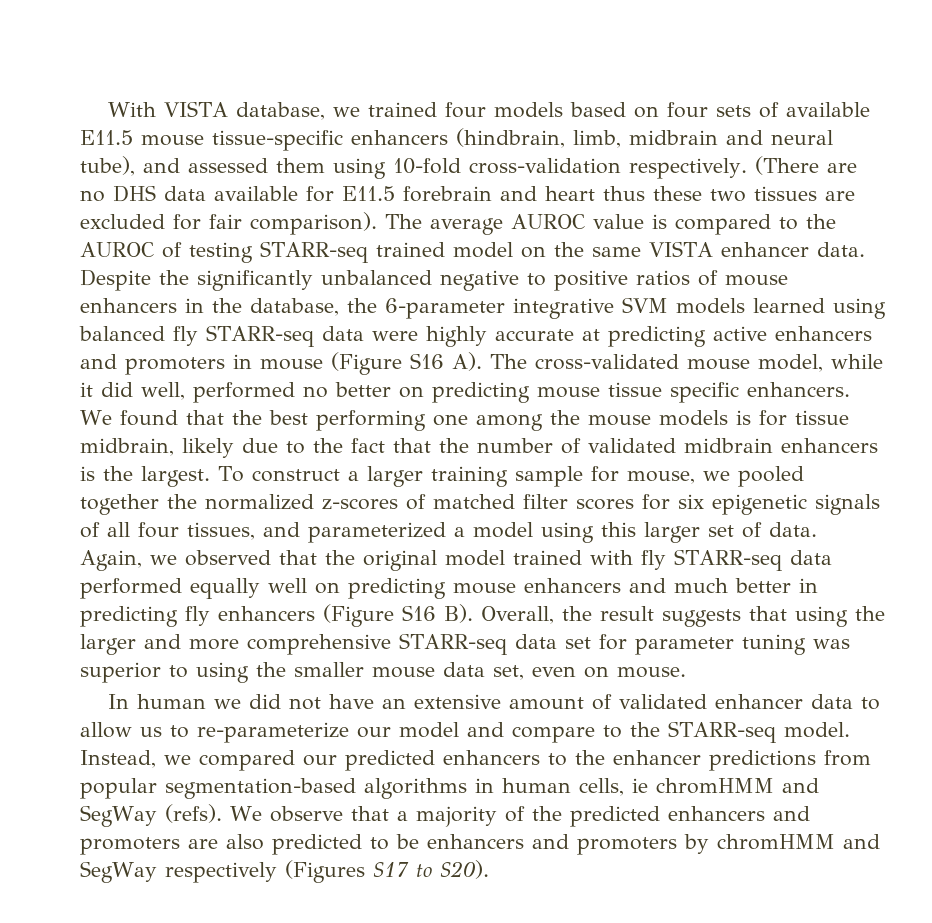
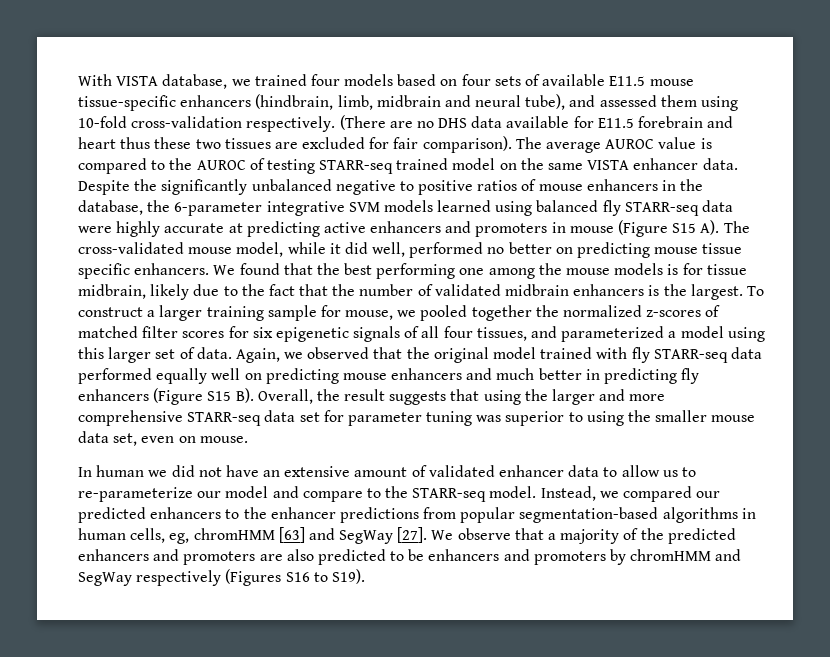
- Despite the significantly unbalanced negative to positive ratios of mouse enhancers in the database, the 6-parameter integrative SVM models learned using balanced fly STARR-seq data were highly accurate at predicting active enhancers and promoters in mouse (Figure S16 A). The cross-validated mouse model, while it did well, performed no better on predicting mouse tissue specific enhancers.
+ Despite the significantly unbalanced negative to positive ratios of mouse enhancers in the database, the 6-parameter integrative SVM models learned using balanced fly STARR-seq data were highly accurate at predicting active enhancers and promoters in mouse (Figure S15 A). The cross-validated mouse model, while it did well, performed no better on predicting mouse tissue specific enhancers.
- Again, we observed that the original model trained with fly STARR-seq data performed equally well on predicting mouse enhancers and much better in predicting fly enhancers (Figure S16 B). Overall, the result suggests that using the larger and more comprehensive STARR-seq data set for parameter tuning was superior to using the smaller mouse data set, even on mouse.
+ Again, we observed that the original model trained with fly STARR-seq data performed equally well on predicting mouse enhancers and much better in predicting fly enhancers (Figure S15 B). Overall, the result suggests that using the larger and more comprehensive STARR-seq data set for parameter tuning was superior to using the smaller mouse data set, even on mouse.
- Instead, we compared our predicted enhancers to the enhancer predictions from popular segmentation-based algorithms in human cells, ie chromHMM and SegWay (refs).
+ Instead, we compared our predicted enhancers to the enhancer predictions from popular segmentation-based algorithms in human cells, eg, chromHMM [63] and SegWay [27].
- We observe that a majority of the predicted enhancers and promoters are also predicted to be enhancers and promoters by chromHMM and SegWay respectively (Figures S17 to S20).
+ We observe that a majority of the predicted enhancers and promoters are also predicted to be enhancers and promoters by chromHMM and SegWay respectively (Figures S16 to S19).

